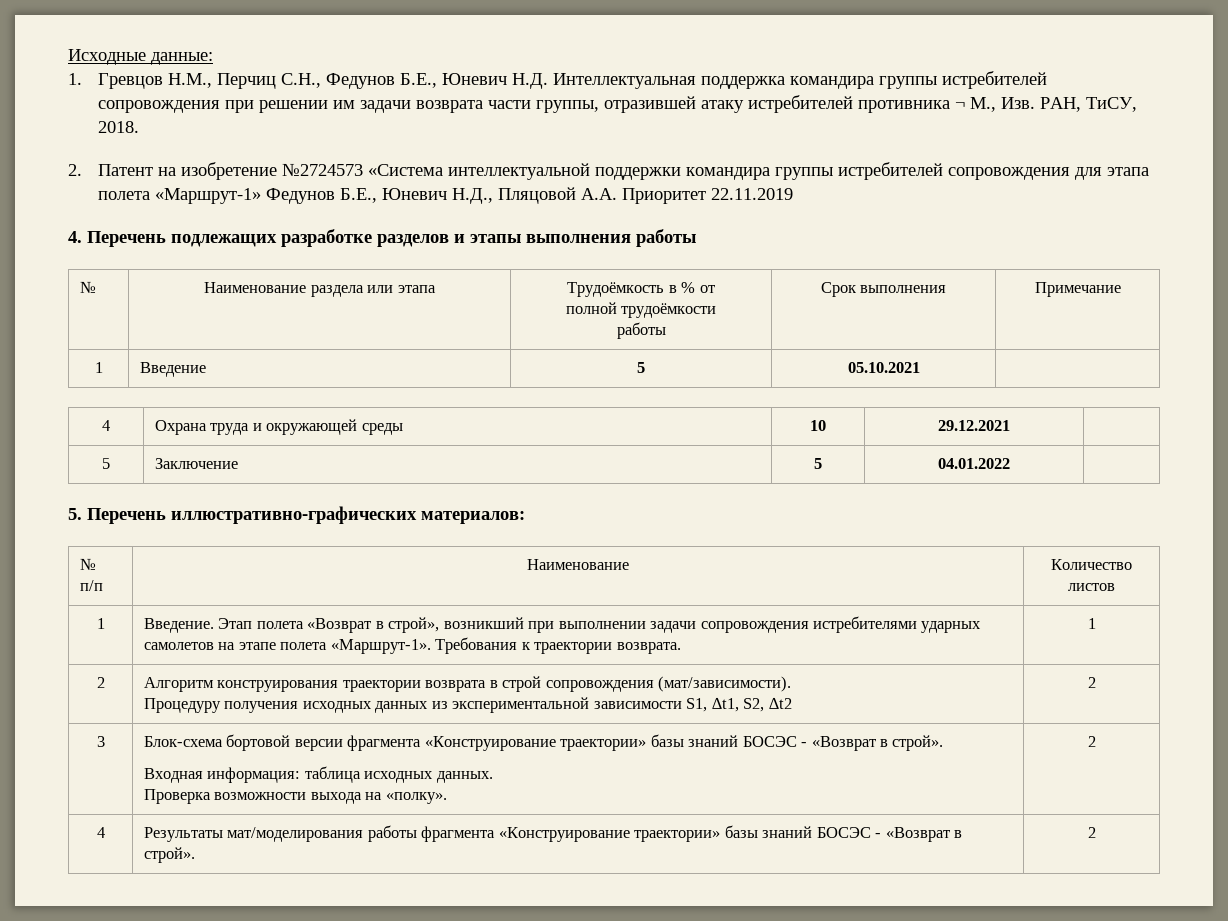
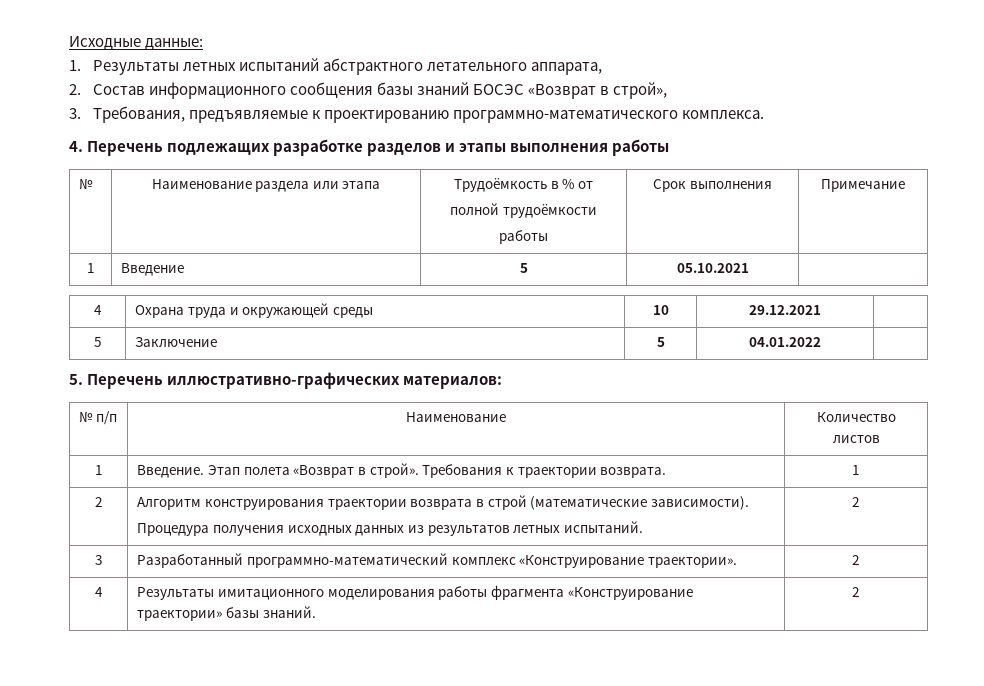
- 1. Гревцов Н.М., Перчиц С.Н., Федунов Б.Е., Юневич Н.Д. Интеллектуальная поддержка командира группы истребителей сопровождения при решении им задачи возврата части группы, отразившей атаку истребителей противника ¬ М., Изв. РАН, ТиСУ, 2018.
- 2. Патент на изобретение №2724573 «Система интеллектуальной поддержки командира группы истребителей сопровождения для этапа полета «Маршрут-1» Федунов Б.Е., Юневич Н.Д., Пляцовой А.А. Приоритет 22.11.2019
+ 1. Результаты летных испытаний абстрактного летательного аппарата,
+ 2. Состав информационного сообщения базы знаний БОСЭС «Возврат в строй»,
+ 3. Требования, предъявляемые к проектированию программно-математического комплекса.
- 1 | Введение. Этап полета «Возврат в строй», возникший при выполнении задачи сопровождения истребителями ударных самолетов на этапе полета «Маршрут-1». Требования к траектории возврата. | 1
+ 1 | Введение. Этап полета «Возврат в строй». Требования к траектории возврата. | 1
- 2 | Алгоритм конструирования траектории возврата в строй сопровождения (мат/зависимости).
- Процедуру получения исходных данных из экспериментальной зависимости S1, ∆t1, S2, ∆t2 | 2
- 3 | Блок-схема бортовой версии фрагмента «Конструирование траектории» базы знаний БОСЭС - «Возврат в строй».
- Входная информация: таблица исходных данных.
- Проверка возможности выхода на «полку». | 2
+ 2 | Алгоритм конструирования траектории возврата в строй (математические зависимости).
+ Процедура получения исходных данных из результатов летных испытаний. | 2
+ 3 | Разработанный программно-математический комплекс «Конструирование траектории». | 2
- 4 | Результаты мат/моделирования работы фрагмента «Конструирование траектории» базы знаний БОСЭС - «Возврат в строй». | 2
+ 4 | Результаты имитационного моделирования работы фрагмента «Конструирование траектории» базы знаний. | 2

